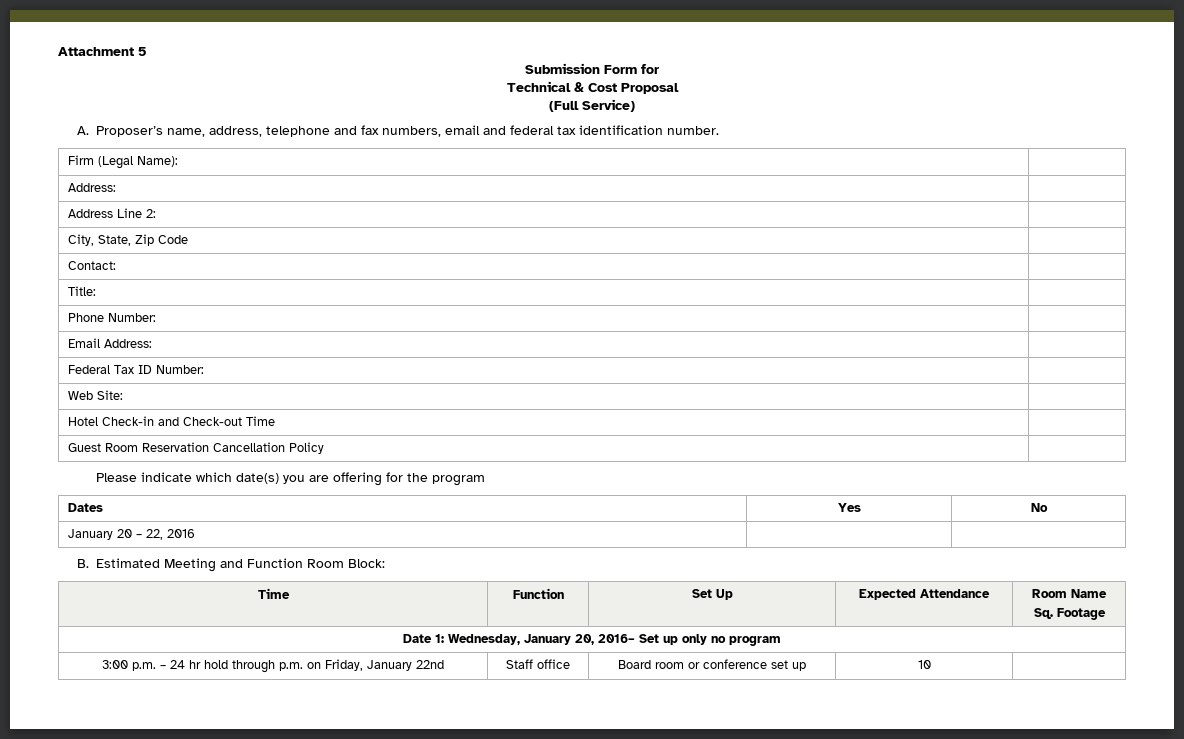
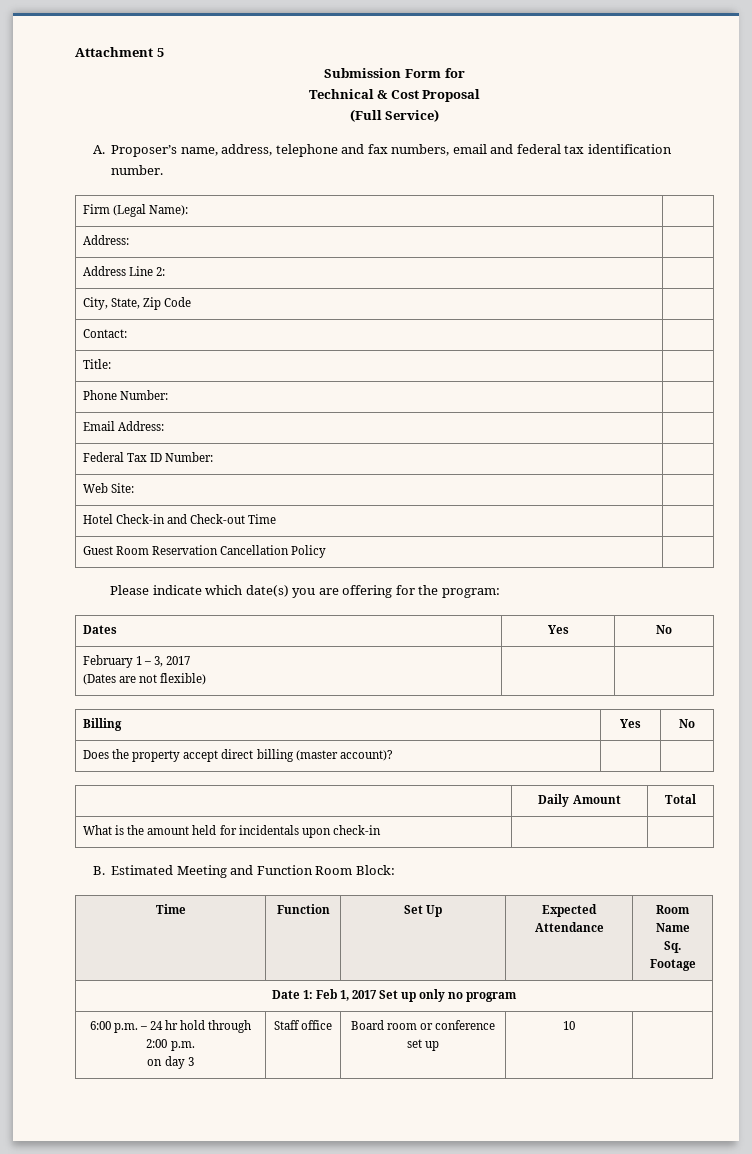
- Please indicate which date(s) you are offering for the program
+ Please indicate which date(s) you are offering for the program:
- January 20 – 22, 2016 | |
+ February 1 – 3, 2017
+ (Dates are not flexible) | |
+ Billing | Yes | No
+ Does the property accept direct billing (master account)? | |
+ | Daily Amount | Total
+ What is the amount held for incidentals upon check-in | |
- Date 1: Wednesday, January 20, 2016– Set up only no program
+ Date 1: Feb 1, 2017 Set up only no program
- 3:00 p.m. – 24 hr hold through p.m. on Friday, January 22nd | Staff office | Board room or conference set up | 10 |
+ 6:00 p.m. – 24 hr hold through 2:00 p.m.
+ on day 3 | Staff office | Board room or conference set up | 10 |

